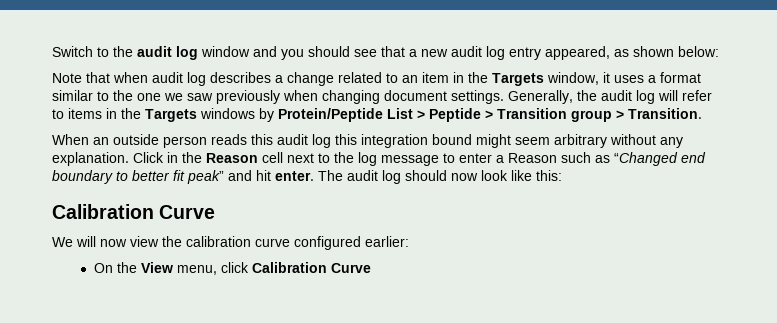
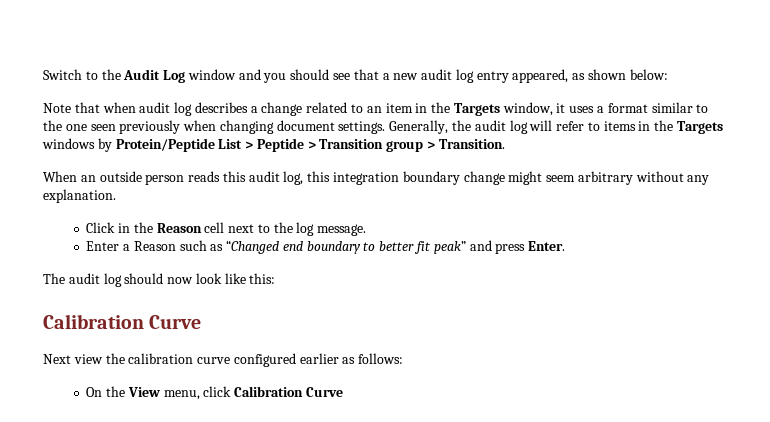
- Switch to the audit log window and you should see that a new audit log entry appeared, as shown below:
+ Switch to the Audit Log window and you should see that a new audit log entry appeared, as shown below:
- Note that when audit log describes a change related to an item in the Targets window, it uses a format similar to the one we saw previously when changing document settings.
+ Note that when audit log describes a change related to an item in the Targets window, it uses a format similar to the one seen previously when changing document settings.
- When an outside person reads this audit log this integration bound might seem arbitrary without any explanation. Click in the Reason cell next to the log message to enter a Reason such as “Changed end boundary to better fit peak” and hit enter. The audit log should now look like this:
+ When an outside person reads this audit log, this integration boundary change might seem arbitrary without any explanation.
+ Click in the Reason cell next to the log message.
+ Enter a Reason such as “Changed end boundary to better fit peak” and press Enter.
+ The audit log should now look like this:
- We will now view the calibration curve configured earlier:
+ Next view the calibration curve configured earlier as follows:

